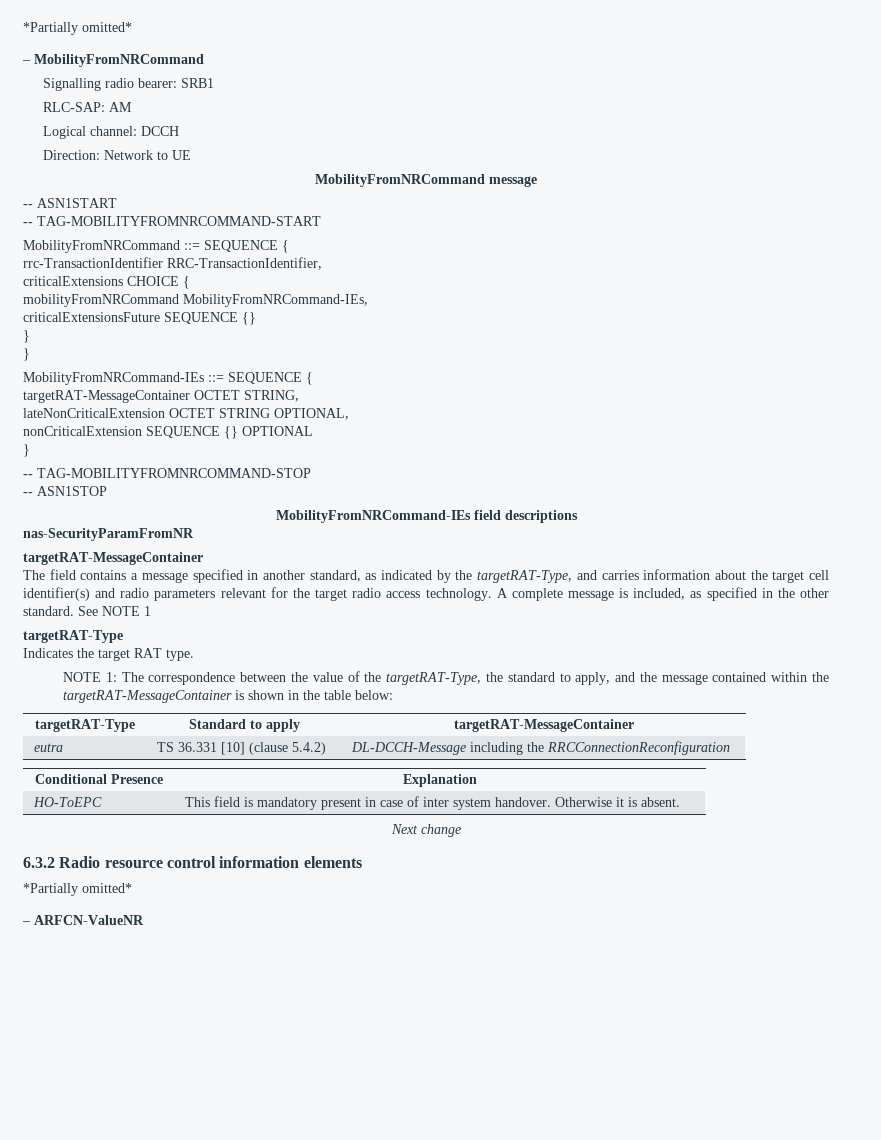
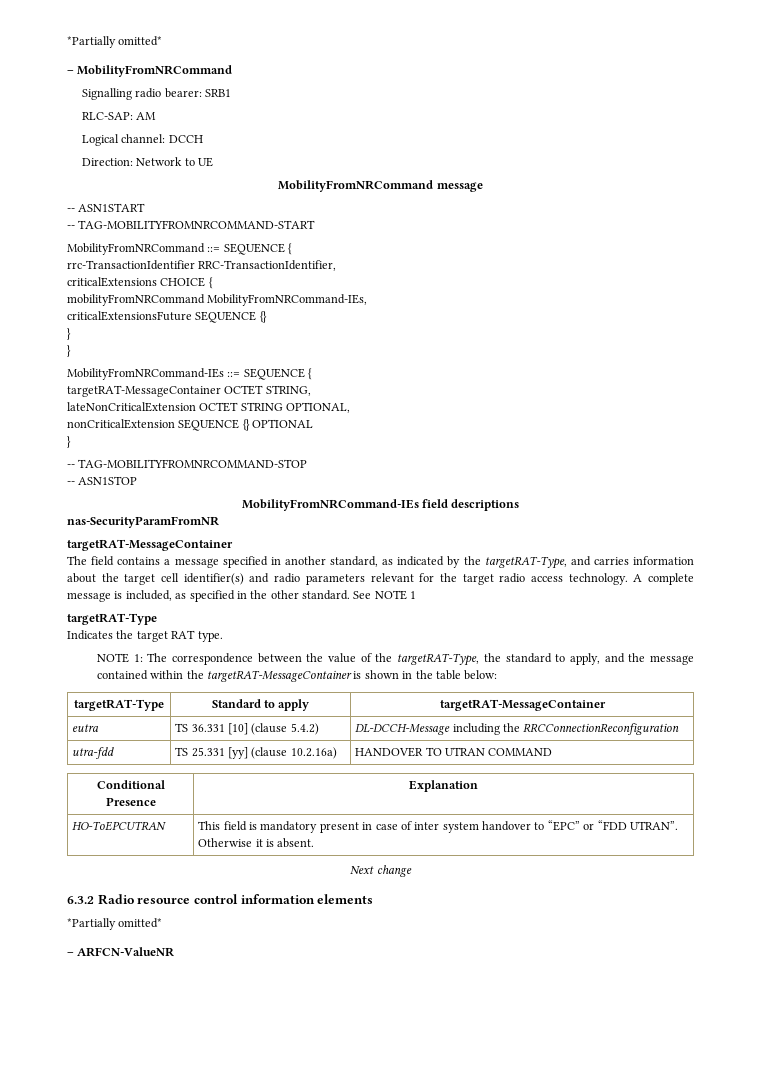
+ utra-fdd | TS 25.331 [yy] (clause 10.2.16a) | HANDOVER TO UTRAN COMMAND
- HO-ToEPC | This field is mandatory present in case of inter system handover. Otherwise it is absent.
+ HO-ToEPCUTRAN | This field is mandatory present in case of inter system handover to “EPC” or “FDD UTRAN”. Otherwise it is absent.

